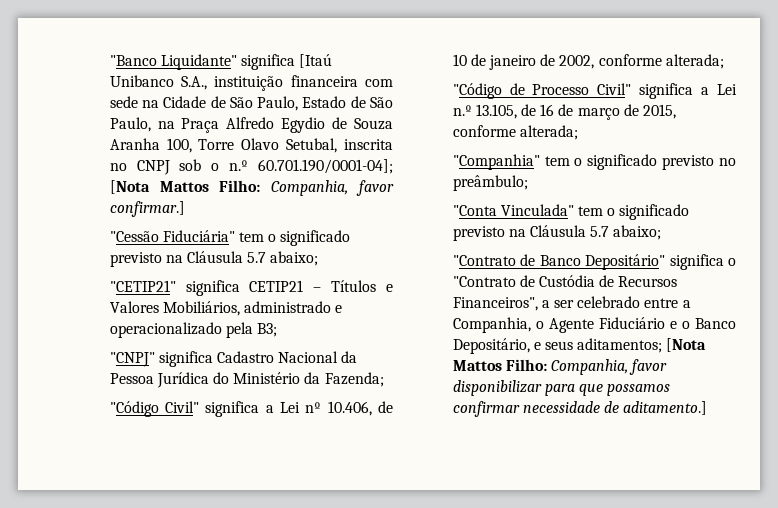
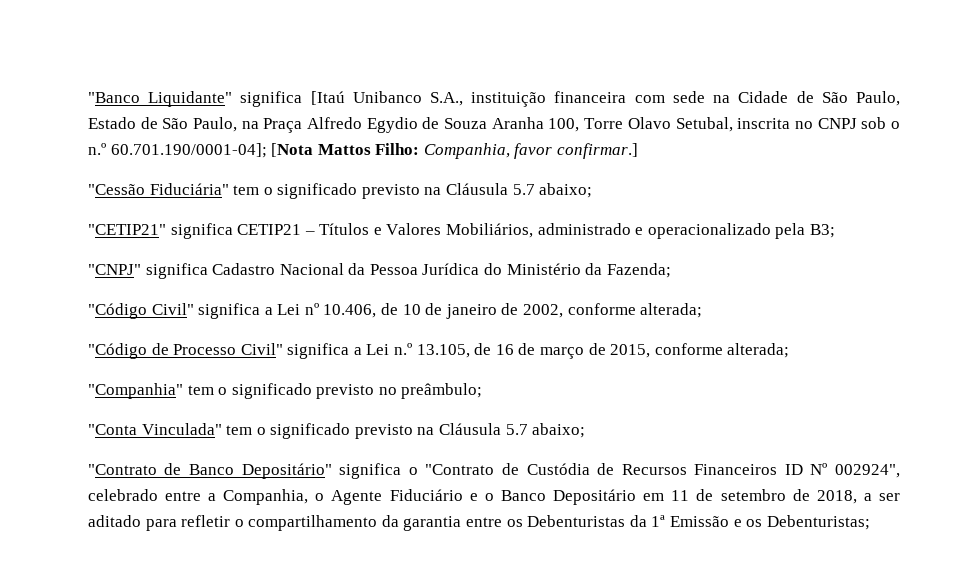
- "Contrato de Banco Depositário" significa o "Contrato de Custódia de Recursos Financeiros", a ser celebrado entre a Companhia, o Agente Fiduciário e o Banco Depositário, e seus aditamentos; [Nota Mattos Filho: Companhia, favor disponibilizar para que possamos confirmar necessidade de aditamento.]
+ "Contrato de Banco Depositário" significa o "Contrato de Custódia de Recursos Financeiros ID Nº 002924", celebrado entre a Companhia, o Agente Fiduciário e o Banco Depositário em 11 de setembro de 2018, a ser aditado para refletir o compartilhamento da garantia entre os Debenturistas da 1ª Emissão e os Debenturistas;

